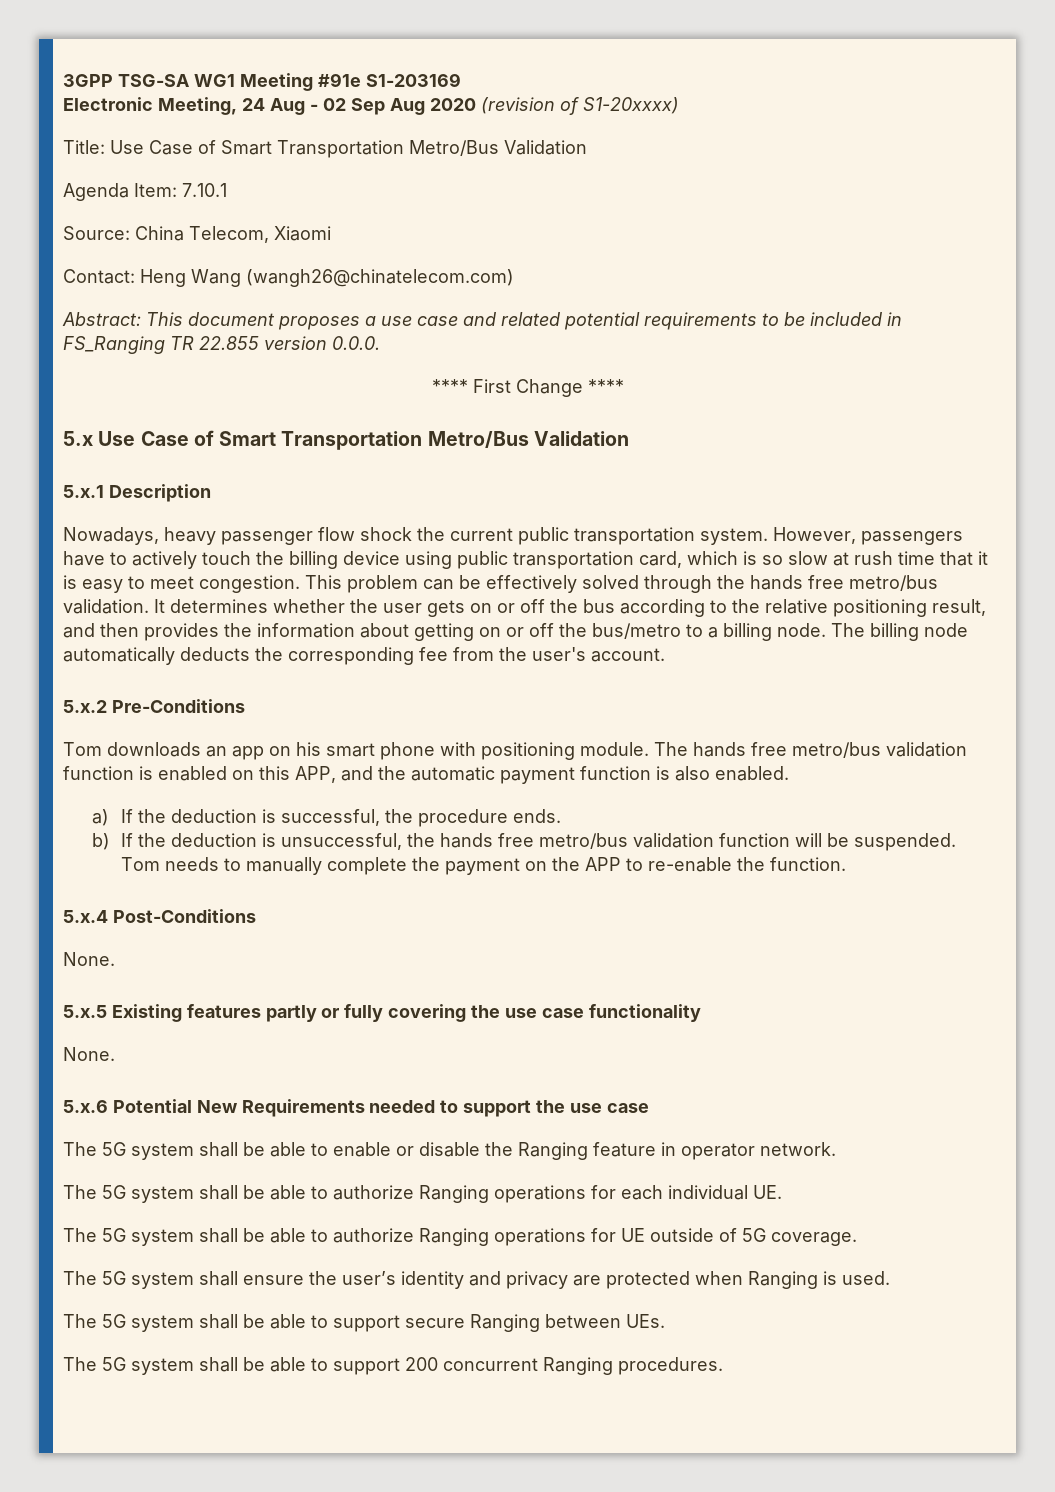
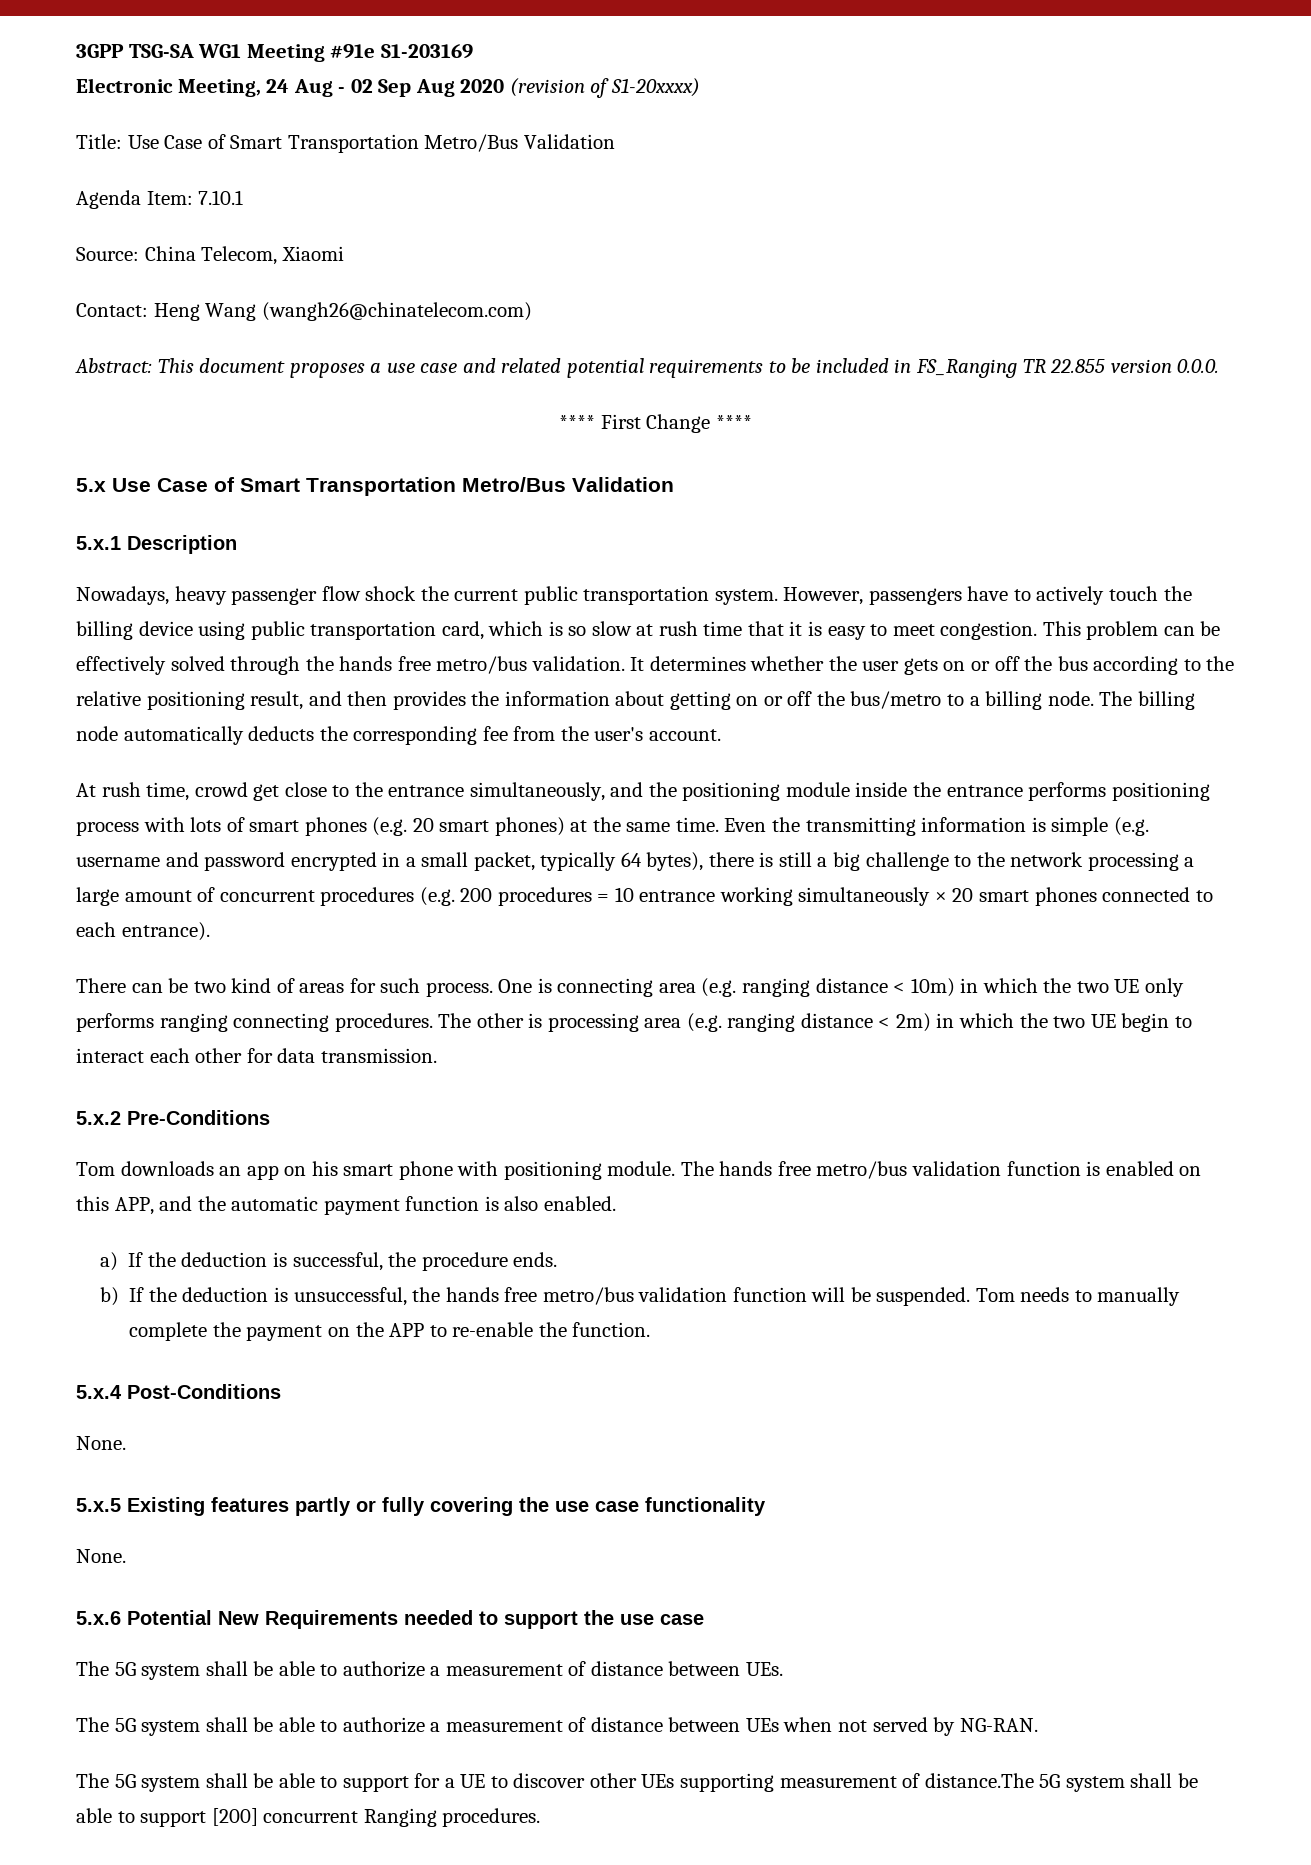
+ At rush time, crowd get close to the entrance simultaneously, and the positioning module inside the entrance performs positioning process with lots of smart phones (e.g. 20 smart phones) at the same time. Even the transmitting information is simple (e.g. username and password encrypted in a small packet, typically 64 bytes), there is still a big challenge to the network processing a large amount of concurrent procedures (e.g. 200 procedures = 10 entrance working simultaneously × 20 smart phones connected to each entrance).
+ There can be two kind of areas for such process. One is connecting area (e.g. ranging distance < 10m) in which the two UE only performs ranging connecting procedures. The other is processing area (e.g. ranging distance < 2m) in which the two UE begin to interact each other for data transmission.
- The 5G system shall be able to enable or disable the Ranging feature in operator network.
- The 5G system shall be able to authorize Ranging operations for each individual UE.
- The 5G system shall be able to authorize Ranging operations for UE outside of 5G coverage.
- The 5G system shall ensure the user’s identity and privacy are protected when Ranging is used.
- The 5G system shall be able to support secure Ranging between UEs.
- The 5G system shall be able to support 200 concurrent Ranging procedures.
+ The 5G system shall be able to authorize a measurement of distance between UEs.
+ The 5G system shall be able to authorize a measurement of distance between UEs when not served by NG-RAN.
+ The 5G system shall be able to support for a UE to discover other UEs supporting measurement of distance.The 5G system shall be able to support [200] concurrent Ranging procedures.

